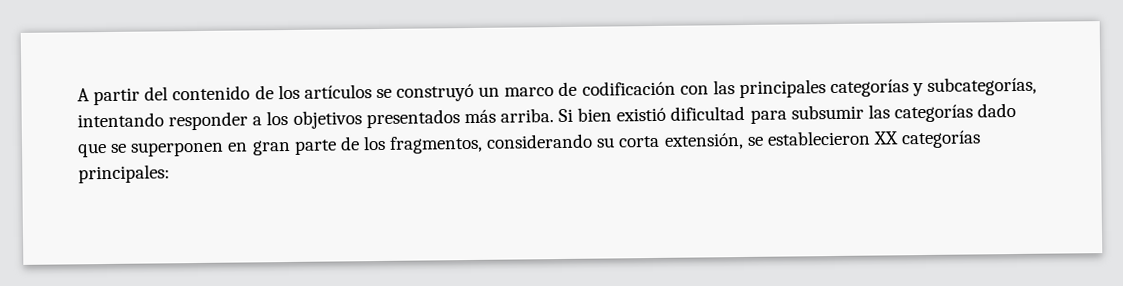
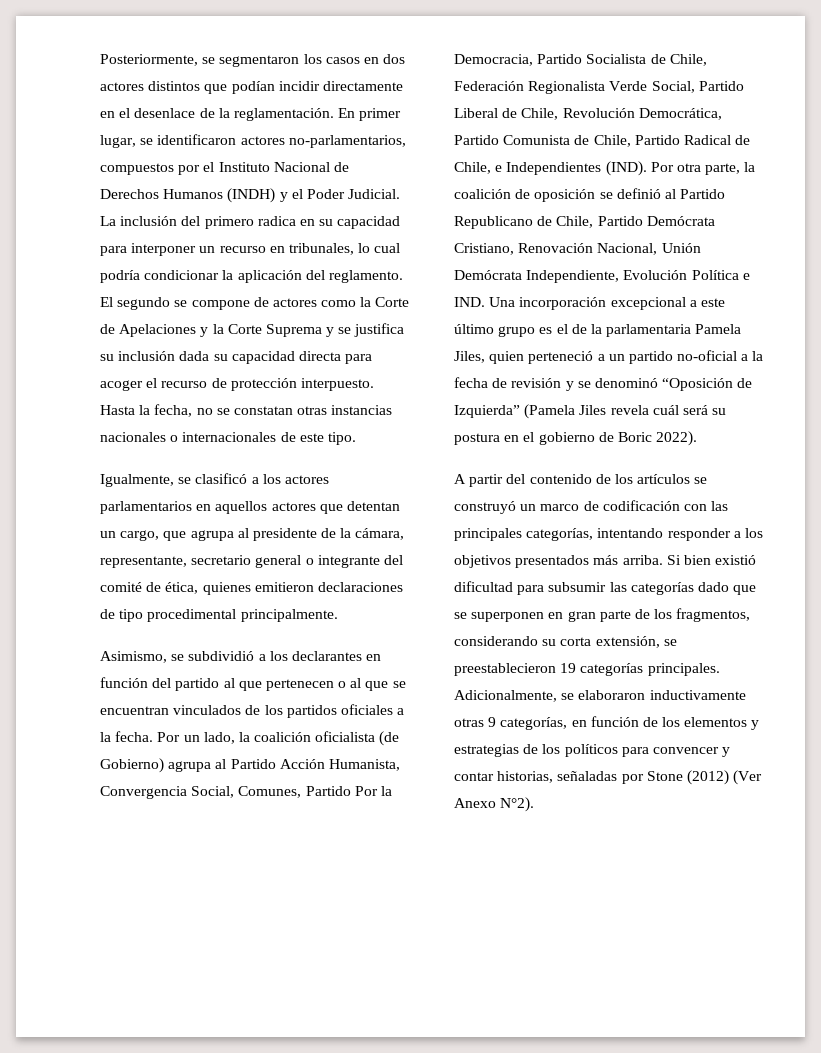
+ Posteriormente, se segmentaron los casos en dos actores distintos que podían incidir directamente en el desenlace de la reglamentación. En primer lugar, se identificaron actores no-parlamentarios, compuestos por el Instituto Nacional de Derechos Humanos (INDH) y el Poder Judicial. La inclusión del primero radica en su capacidad para interponer un recurso en tribunales, lo cual podría condicionar la aplicación del reglamento. El segundo se compone de actores como la Corte de Apelaciones y la Corte Suprema y se justifica su inclusión dada su capacidad directa para acoger el recurso de protección interpuesto. Hasta la fecha, no se constatan otras instancias nacionales o internacionales de este tipo.
+ Igualmente, se clasificó a los actores parlamentarios en aquellos actores que detentan un cargo, que agrupa al presidente de la cámara, representante, secretario general o integrante del comité de ética, quienes emitieron declaraciones de tipo procedimental principalmente.
+ Asimismo, se subdividió a los declarantes en función del partido al que pertenecen o al que se encuentran vinculados de los partidos oficiales a la fecha. Por un lado, la coalición oficialista (de Gobierno) agrupa al Partido Acción Humanista, Convergencia Social, Comunes, Partido Por la Democracia, Partido Socialista de Chile, Federación Regionalista Verde Social, Partido Liberal de Chile, Revolución Democrática, Partido Comunista de Chile, Partido Radical de Chile, e Independientes (IND). Por otra parte, la coalición de oposición se definió al Partido Republicano de Chile, Partido Demócrata Cristiano, Renovación Nacional, Unión Demócrata Independiente, Evolución Política e IND. Una incorporación excepcional a este último grupo es el de la parlamentaria Pamela Jiles, quien perteneció a un partido no-oficial a la fecha de revisión y se denominó “Oposición de Izquierda” (Pamela Jiles revela cuál será su postura en el gobierno de Boric 2022).
- A partir del contenido de los artículos se construyó un marco de codificación con las principales categorías y subcategorías, intentando responder a los objetivos presentados más arriba.
+ A partir del contenido de los artículos se construyó un marco de codificación con las principales categorías, intentando responder a los objetivos presentados más arriba.
- Si bien existió dificultad para subsumir las categorías dado que se superponen en gran parte de los fragmentos, considerando su corta extensión, se establecieron XX categorías principales:
+ Si bien existió dificultad para subsumir las categorías dado que se superponen en gran parte de los fragmentos, considerando su corta extensión, se preestablecieron 19 categorías principales. Adicionalmente, se elaboraron inductivamente otras 9 categorías, en función de los elementos y estrategias de los políticos para convencer y contar historias, señaladas por Stone (2012) (Ver Anexo N°2).

